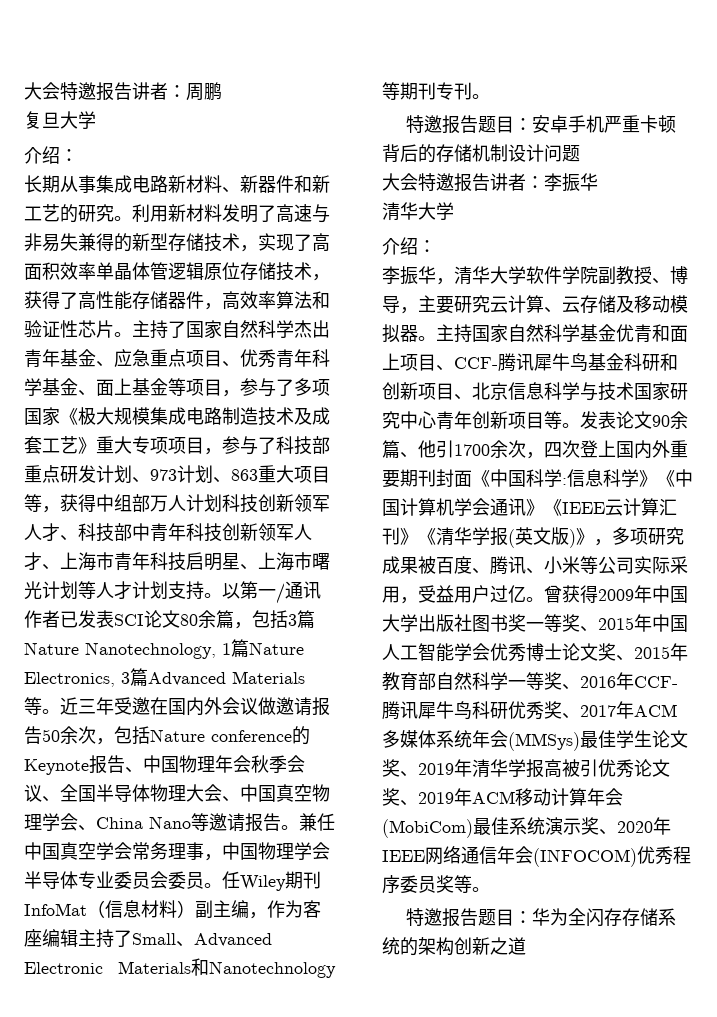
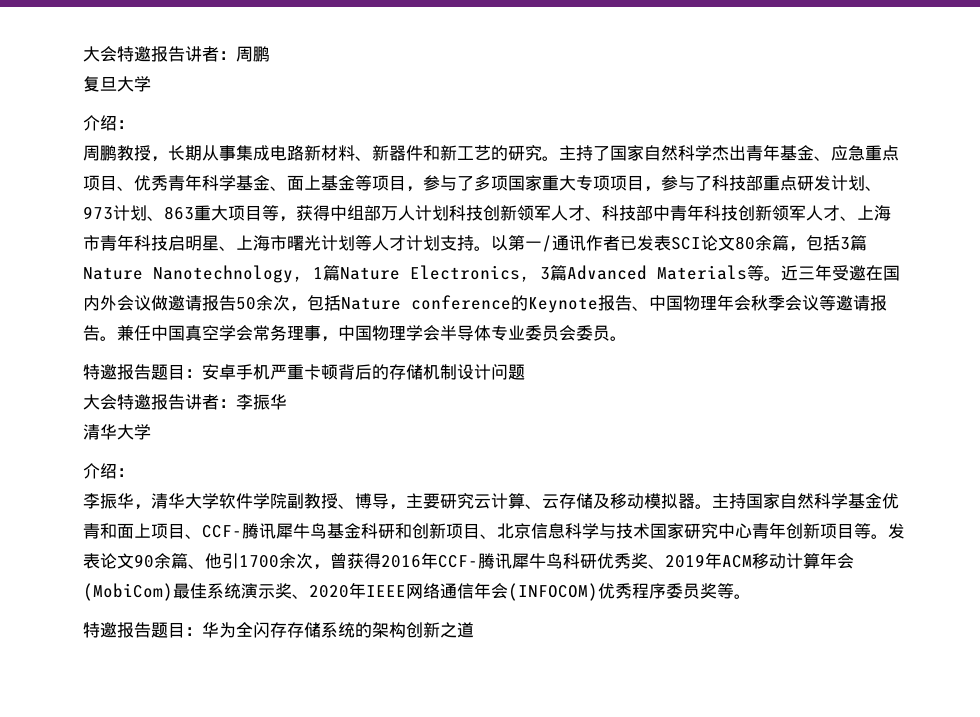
- 长期从事集成电路新材料、新器件和新工艺的研究。
+ 周鹏教授，长期从事集成电路新材料、新器件和新工艺的研究。
- 利用新材料发明了高速与非易失兼得的新型存储技术，实现了高面积效率单晶体管逻辑原位存储技术，获得了高性能存储器件，高效率算法和验证性芯片。
- 主持了国家自然科学杰出青年基金、应急重点项目、优秀青年科学基金、面上基金等项目，参与了多项国家《极大规模集成电路制造技术及成套工艺》重大专项项目，参与了科技部重点研发计划、973计划、863重大项目等，获得中组部万人计划科技创新领军人才、科技部中青年科技创新领军人才、上海市青年科技启明星、上海市曙光计划等人才计划支持。
+ 主持了国家自然科学杰出青年基金、应急重点项目、优秀青年科学基金、面上基金等项目，参与了多项国家重大专项项目，参与了科技部重点研发计划、973计划、863重大项目等，获得中组部万人计划科技创新领军人才、科技部中青年科技创新领军人才、上海市青年科技启明星、上海市曙光计划等人才计划支持。
- 近三年受邀在国内外会议做邀请报告50余次，包括Nature conference的Keynote报告、中国物理年会秋季会议、全国半导体物理大会、中国真空物理学会、China Nano等邀请报告。
+ 近三年受邀在国内外会议做邀请报告50余次，包括Nature conference的Keynote报告、中国物理年会秋季会议等邀请报告。
- 任Wiley期刊InfoMat（信息材料）副主编，作为客座编辑主持了Small、Advanced Electronic Materials和Nanotechnology等期刊专刊。
- 发表论文90余篇、他引1700余次，四次登上国内外重要期刊封面《中国科学:信息科学》《中国计算机学会通讯》《IEEE云计算汇刊》《清华学报(英文版)》，多项研究成果被百度、腾讯、小米等公司实际采用，受益用户过亿。曾获得2009年中国大学出版社图书奖一等奖、2015年中国人工智能学会优秀博士论文奖、2015年教育部自然科学一等奖、2016年CCF-腾讯犀牛鸟科研优秀奖、2017年ACM多媒体系统年会(MMSys)最佳学生论文奖、2019年清华学报高被引优秀论文奖、2019年ACM移动计算年会(MobiCom)最佳系统演示奖、2020年IEEE网络通信年会(INFOCOM)优秀程序委员奖等。
+ 发表论文90余篇、他引1700余次，曾获得2016年CCF-腾讯犀牛鸟科研优秀奖、2019年ACM移动计算年会(MobiCom)最佳系统演示奖、2020年IEEE网络通信年会(INFOCOM)优秀程序委员奖等。

